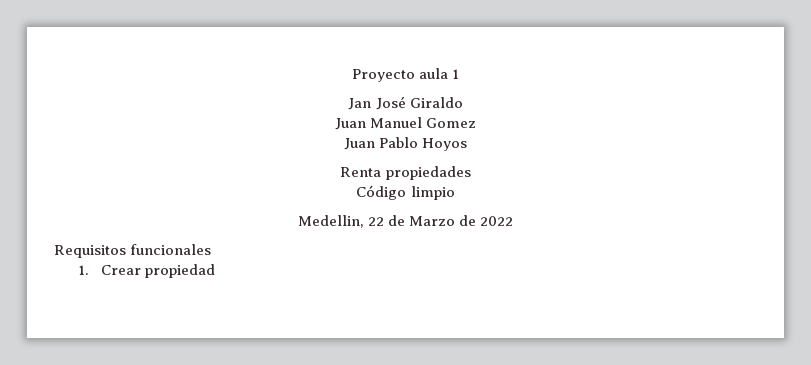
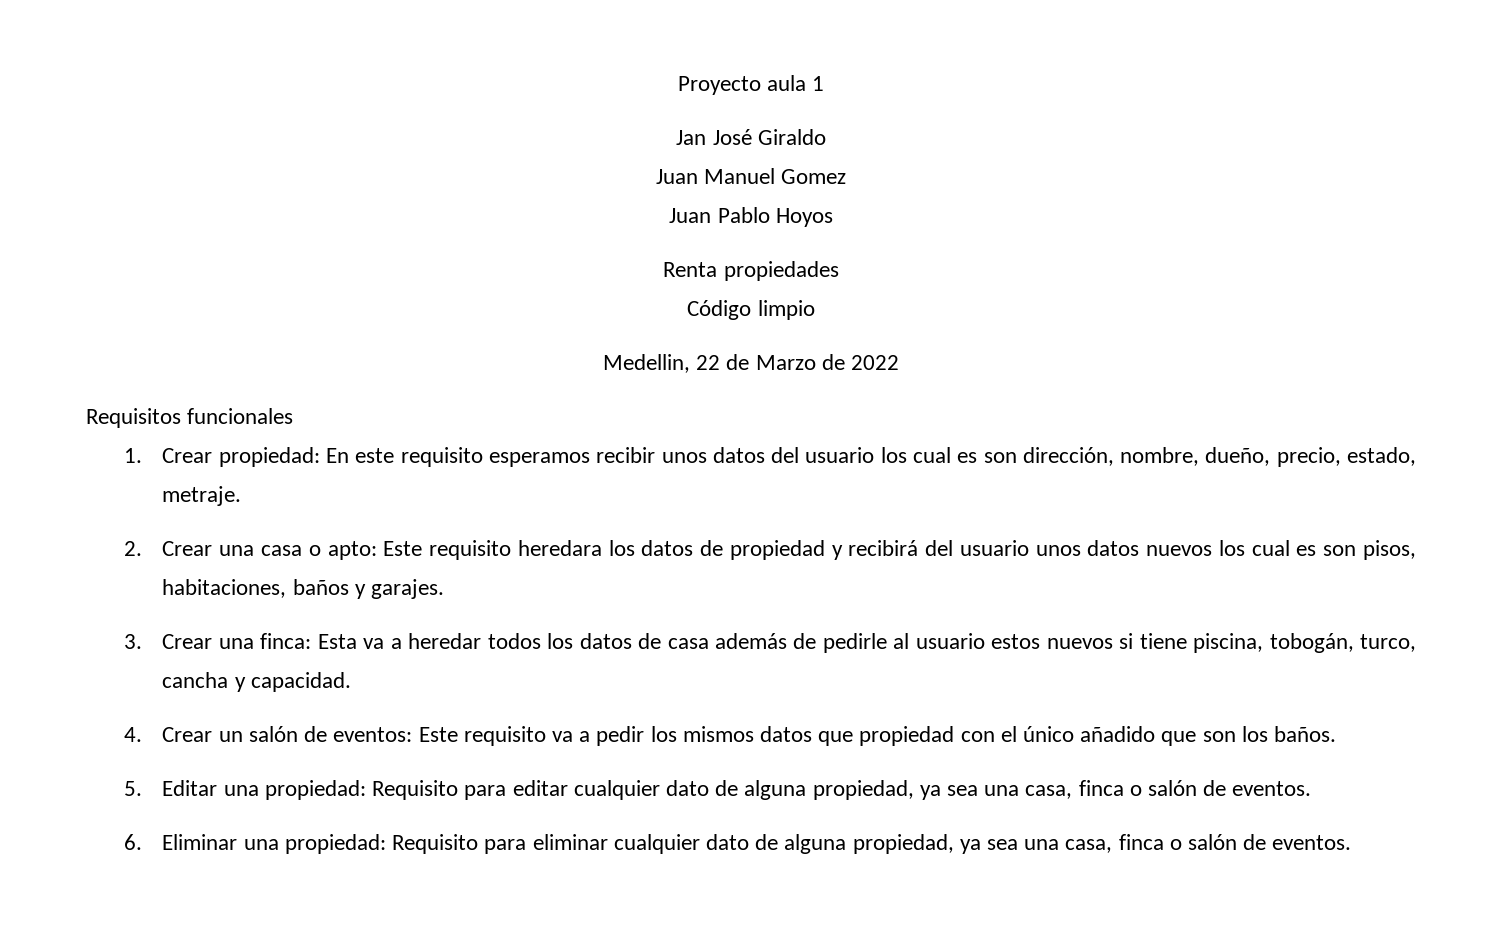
- 1. Crear propiedad
+ 1. Crear propiedad: En este requisito esperamos recibir unos datos del usuario los cual es son dirección, nombre, dueño, precio, estado, metraje.
+ 2. Crear una casa o apto: Este requisito heredara los datos de propiedad y recibirá del usuario unos datos nuevos los cual es son pisos, habitaciones, baños y garajes.
+ 3. Crear una finca: Esta va a heredar todos los datos de casa además de pedirle al usuario estos nuevos si tiene piscina, tobogán, turco, cancha y capacidad.
+ 4. Crear un salón de eventos: Este requisito va a pedir los mismos datos que propiedad con el único añadido que son los baños.
+ 5. Editar una propiedad: Requisito para editar cualquier dato de alguna propiedad, ya sea una casa, finca o salón de eventos.
+ 6. Eliminar una propiedad: Requisito para eliminar cualquier dato de alguna propiedad, ya sea una casa, finca o salón de eventos.

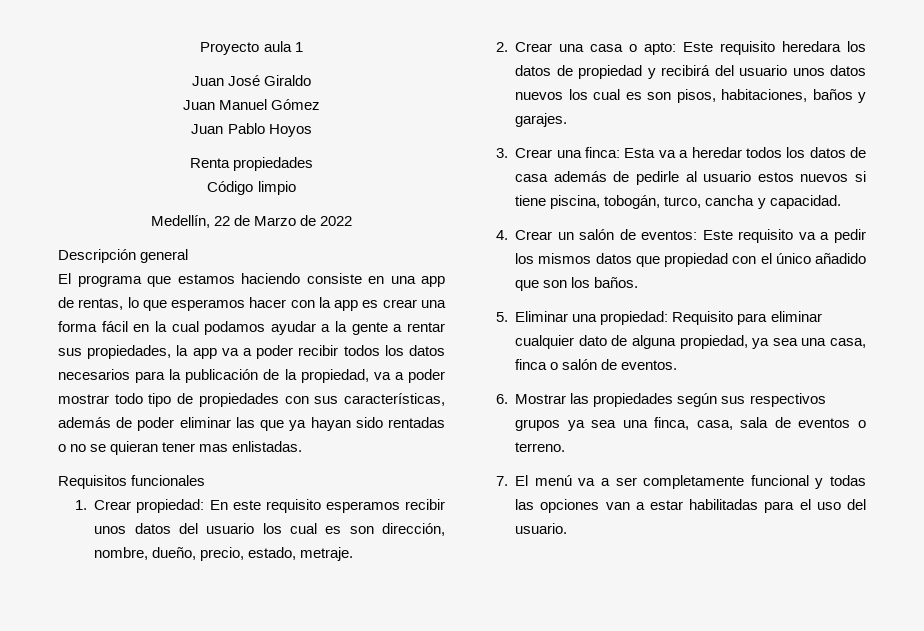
- Jan José Giraldo
+ Juan José Giraldo
- Juan Manuel Gomez
+ Juan Manuel Gómez
- Medellin, 22 de Marzo de 2022
+ Medellín, 22 de Marzo de 2022
+ Descripción general
+ El programa que estamos haciendo consiste en una app de rentas, lo que esperamos hacer con la app es crear una forma fácil en la cual podamos ayudar a la gente a rentar sus propiedades, la app va a poder recibir todos los datos necesarios para la publicación de la propiedad, va a poder mostrar todo tipo de propiedades con sus características, además de poder eliminar las que ya hayan sido rentadas o no se quieran tener mas enlistadas.
- 5. Editar una propiedad: Requisito para editar cualquier dato de alguna propiedad, ya sea una casa, finca o salón de eventos.
- 6. Eliminar una propiedad: Requisito para eliminar cualquier dato de alguna propiedad, ya sea una casa, finca o salón de eventos.
+ 5. Eliminar una propiedad: Requisito para eliminar cualquier dato de alguna propiedad, ya sea una casa, finca o salón de eventos.
+ 6. Mostrar las propiedades según sus respectivos grupos ya sea una finca, casa, sala de eventos o terreno.
+ 7. El menú va a ser completamente funcional y todas las opciones van a estar habilitadas para el uso del usuario.

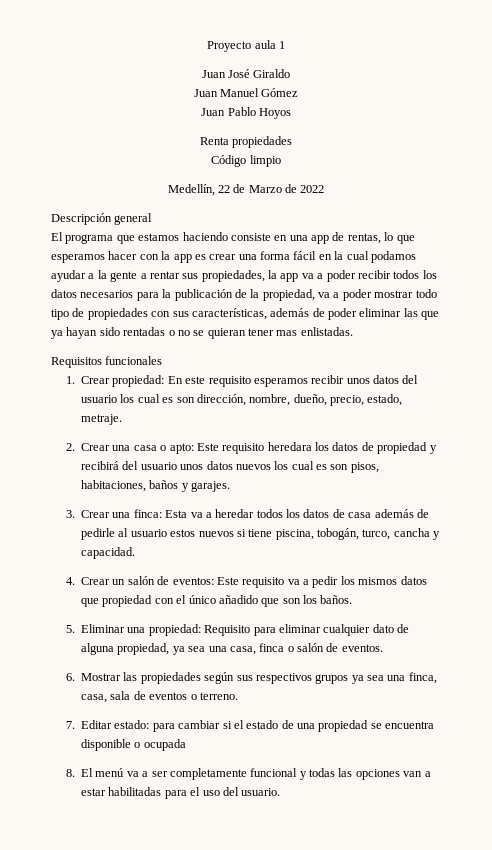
- 7. El menú va a ser completamente funcional y todas las opciones van a estar habilitadas para el uso del usuario.
+ 7. Editar estado: para cambiar si el estado de una propiedad se encuentra disponible o ocupada
+ 8. El menú va a ser completamente funcional y todas las opciones van a estar habilitadas para el uso del usuario.

